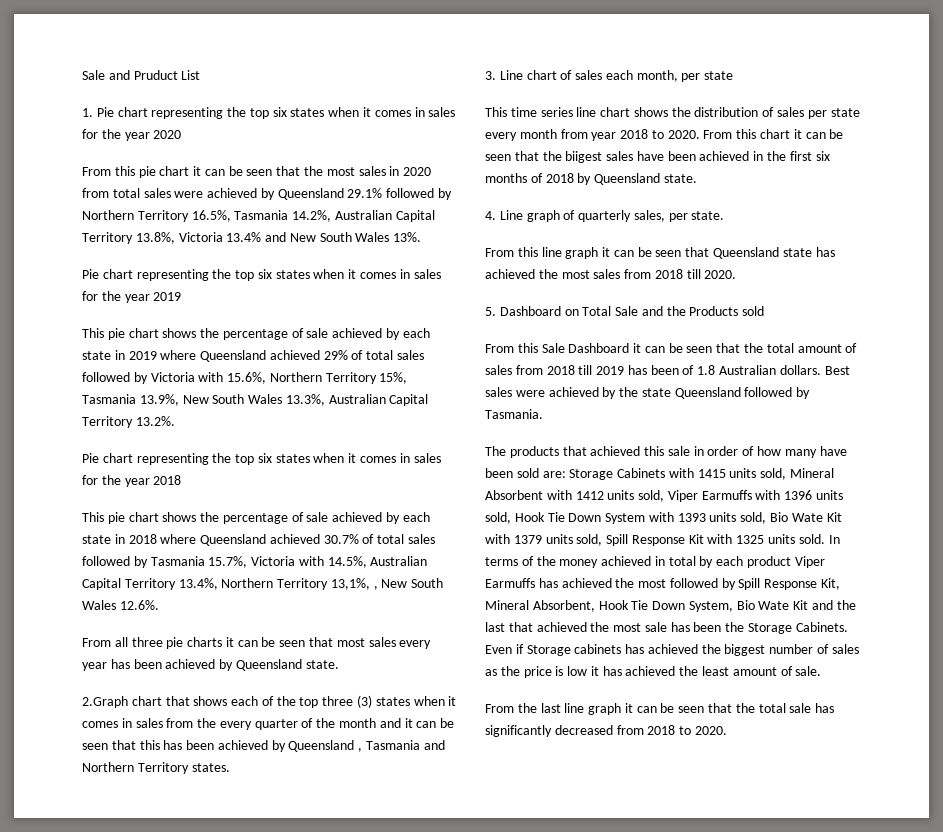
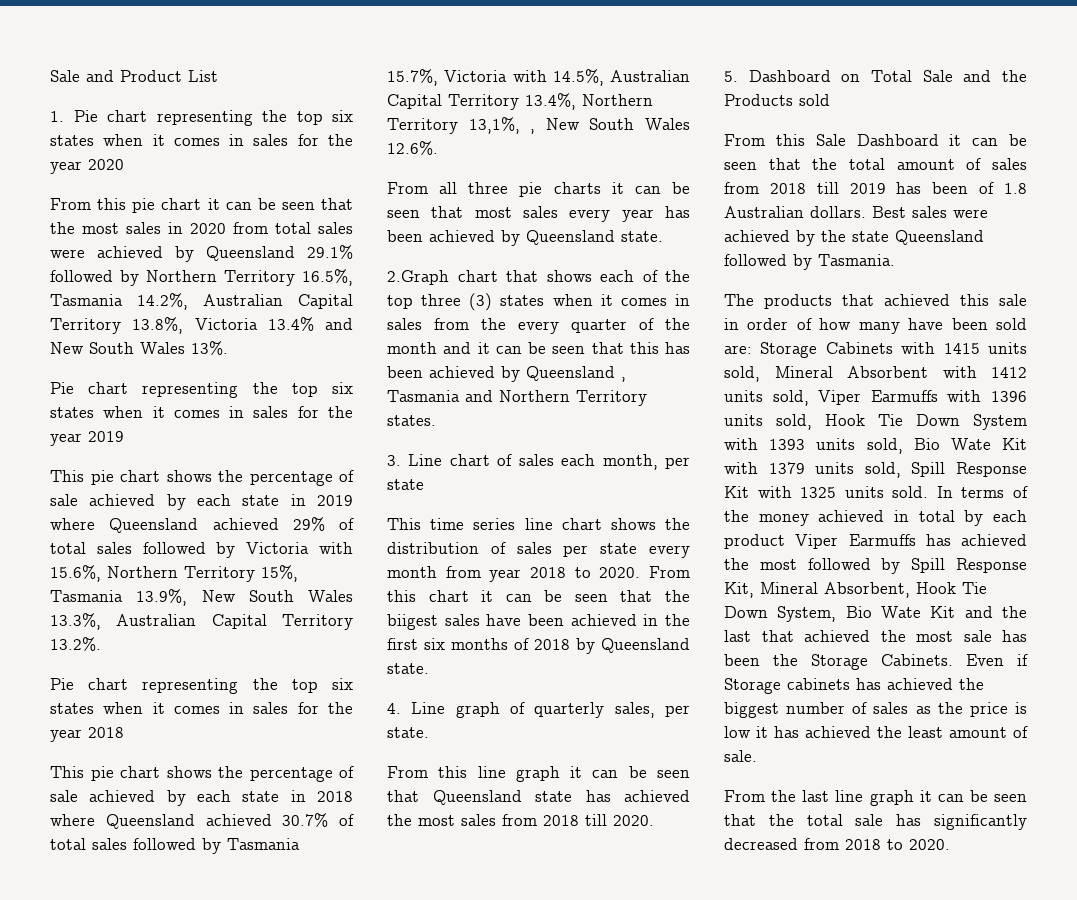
- Sale and Pruduct List
+ Sale and Product List

